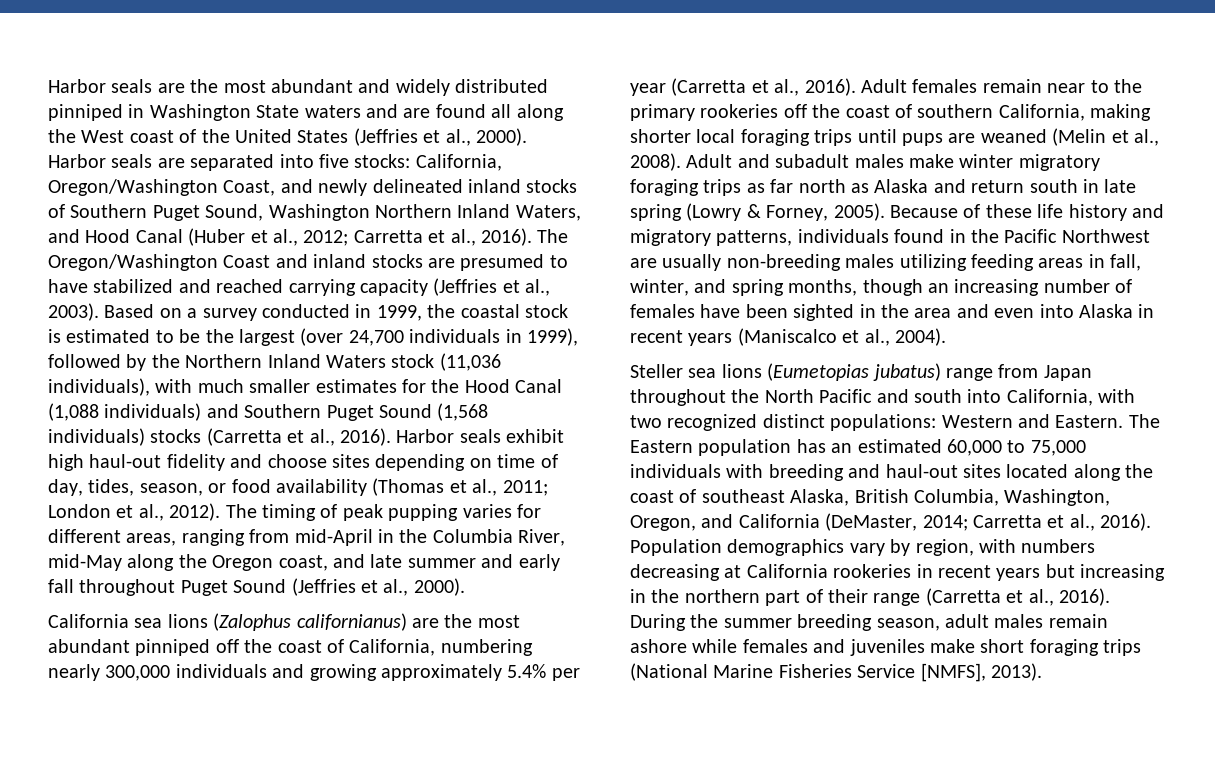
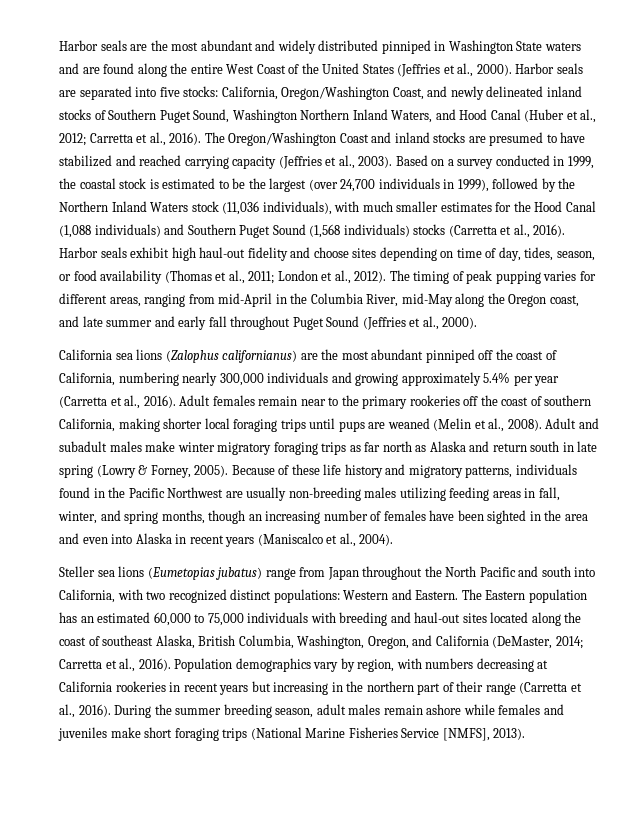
- Harbor seals are the most abundant and widely distributed pinniped in Washington State waters and are found all along the West coast of the United States (Jeffries et al., 2000).
+ Harbor seals are the most abundant and widely distributed pinniped in Washington State waters and are found along the entire West Coast of the United States (Jeffries et al., 2000).

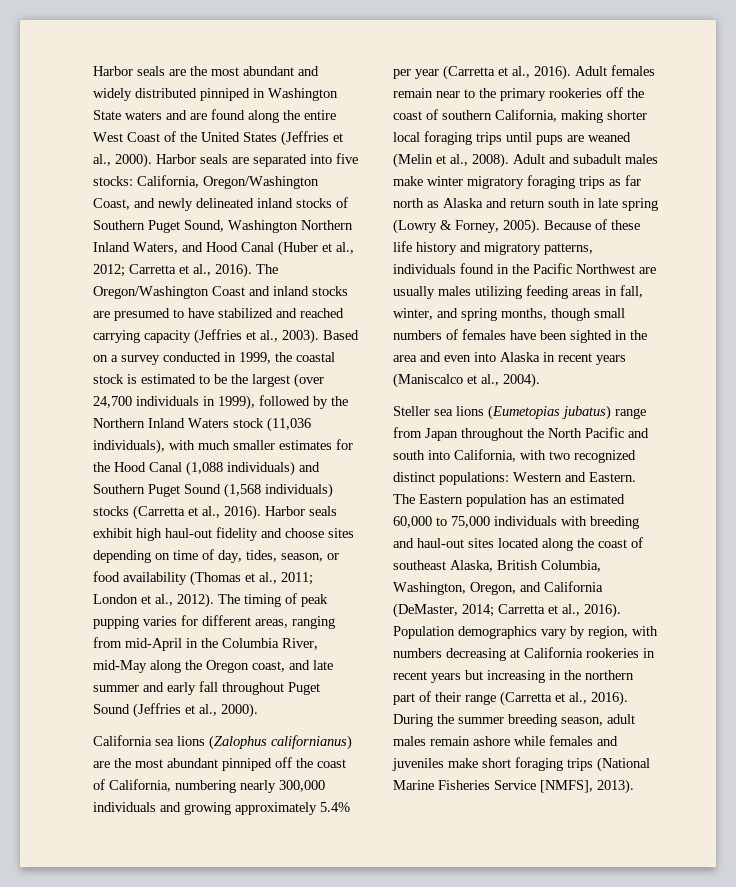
- Because of these life history and migratory patterns, individuals found in the Pacific Northwest are usually non-breeding males utilizing feeding areas in fall, winter, and spring months, though an increasing number of females have been sighted in the area and even into Alaska in recent years (Maniscalco et al., 2004).
+ Because of these life history and migratory patterns, individuals found in the Pacific Northwest are usually males utilizing feeding areas in fall, winter, and spring months, though small numbers of females have been sighted in the area and even into Alaska in recent years (Maniscalco et al., 2004).

